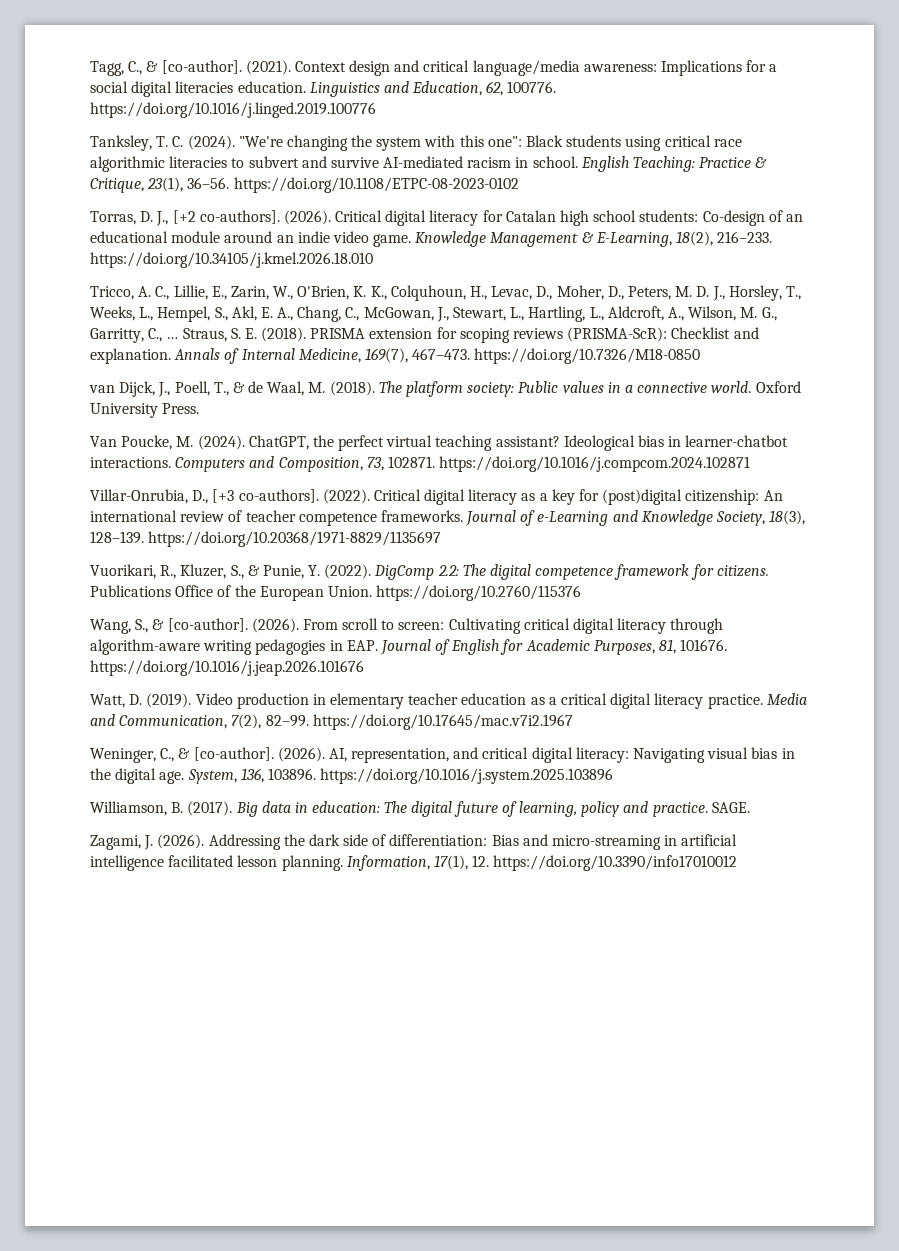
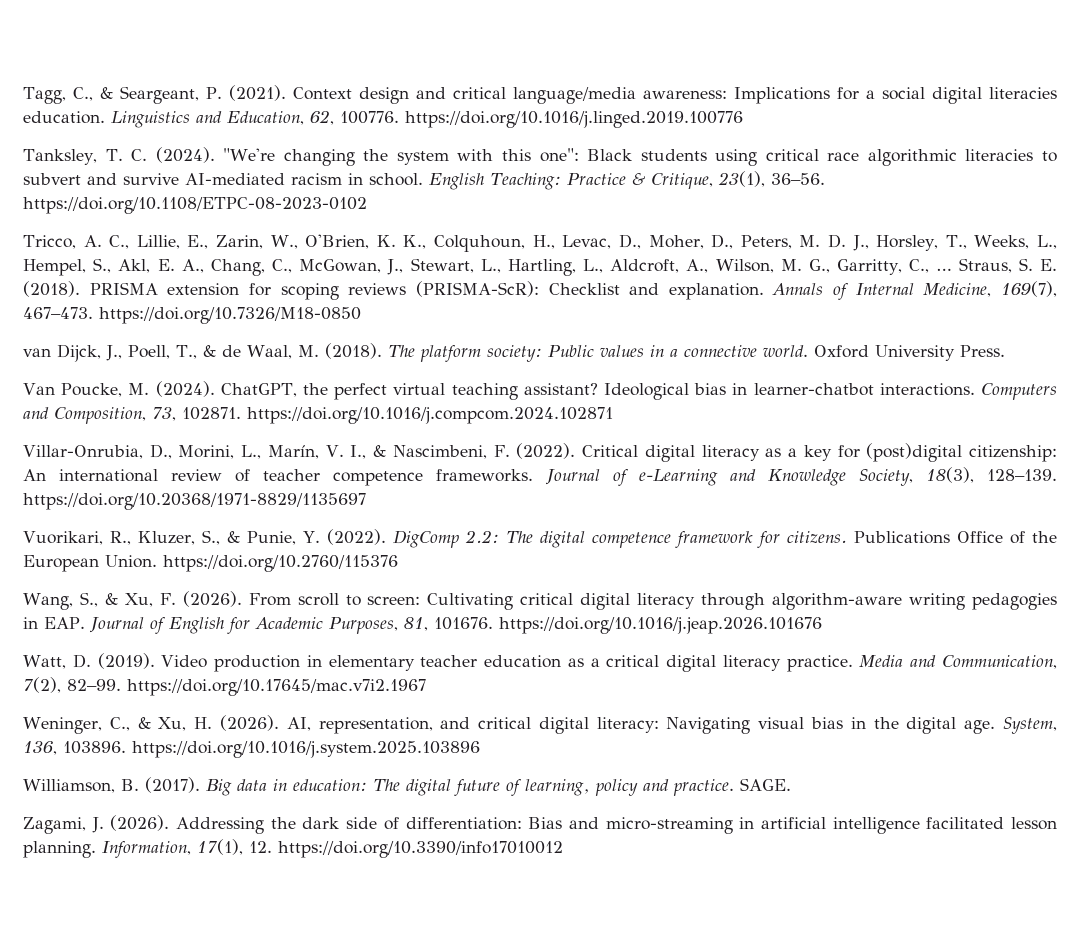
- Tagg, C., & [co-author]. (2021).
+ Tagg, C., & Seargeant, P. (2021).
- Torras, D. J., [+2 co-authors]. (2026). Critical digital literacy for Catalan high school students: Co-design of an educational module around an indie video game. Knowledge Management & E-Learning, 18(2), 216–233. https://doi.org/10.34105/j.kmel.2026.18.010
- Villar-Onrubia, D., [+3 co-authors]. (2022).
+ Villar-Onrubia, D., Morini, L., Marín, V. I., & Nascimbeni, F. (2022).
- Wang, S., & [co-author]. (2026).
+ Wang, S., & Xu, F. (2026).
- Weninger, C., & [co-author]. (2026).
+ Weninger, C., & Xu, H. (2026).

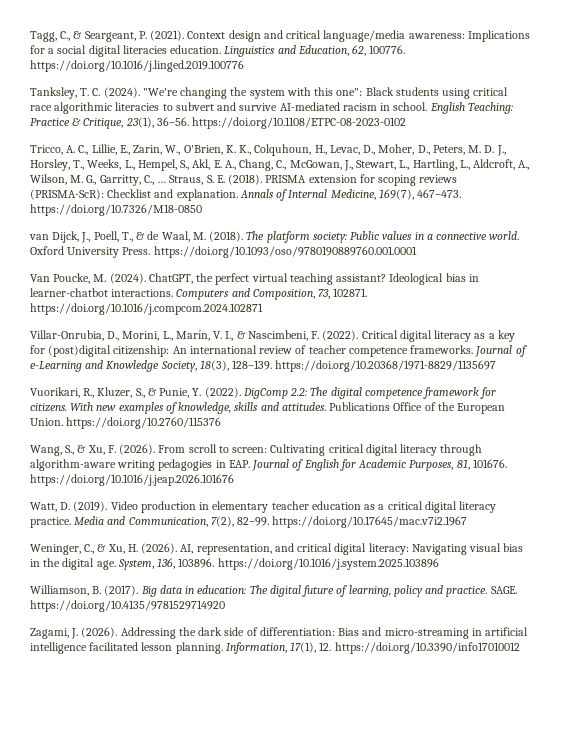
- Oxford University Press.
+ Oxford University Press. https://doi.org/10.1093/oso/9780190889760.001.0001
+ With new examples of knowledge, skills and attitudes.
- SAGE.
+ SAGE. https://doi.org/10.4135/9781529714920

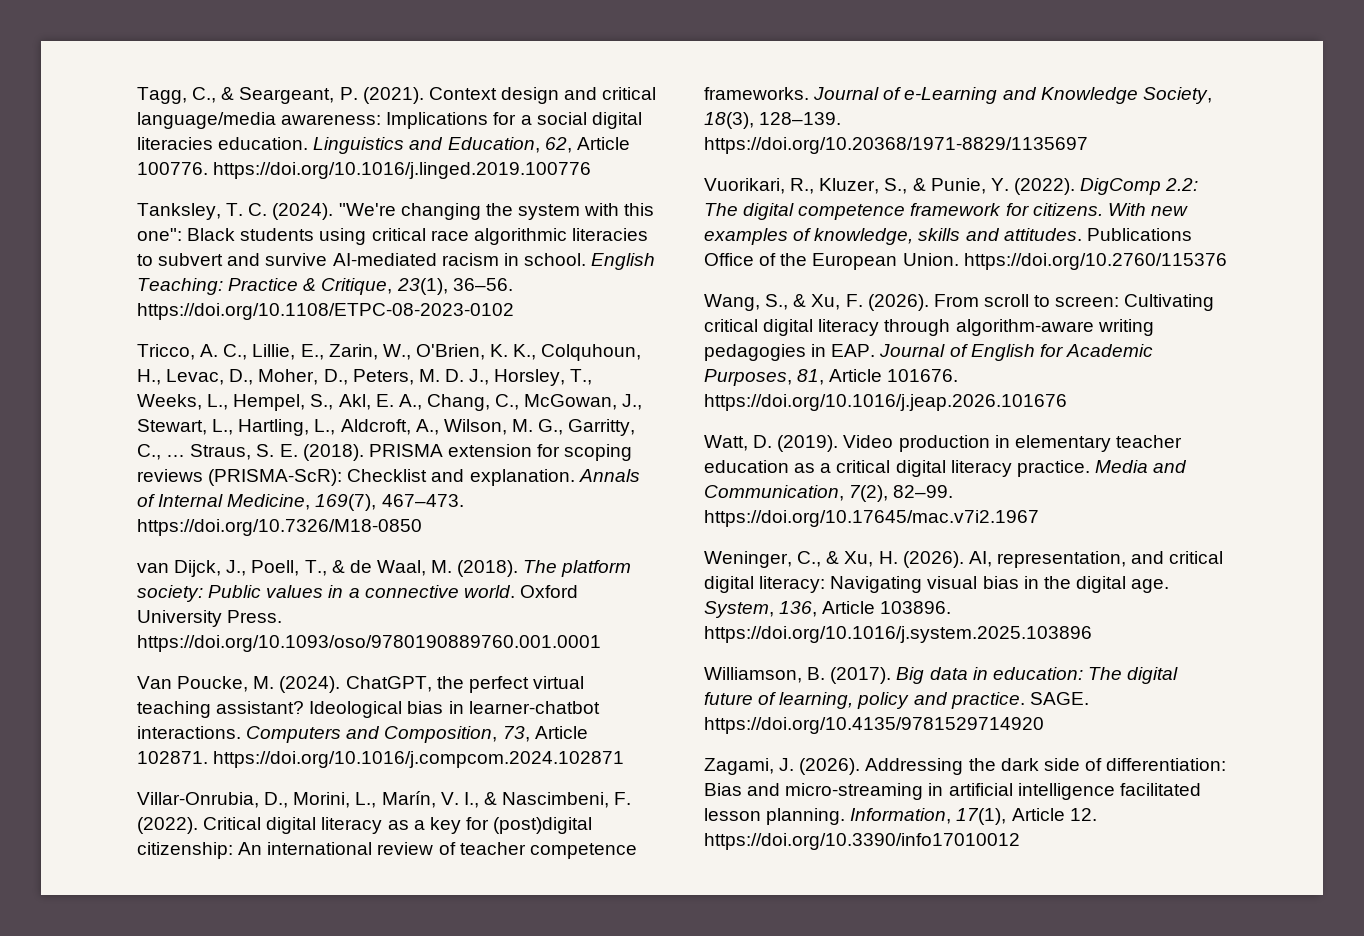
- Linguistics and Education, 62, 100776. https://doi.org/10.1016/j.linged.2019.100776
+ Linguistics and Education, 62, Article 100776. https://doi.org/10.1016/j.linged.2019.100776
- Computers and Composition, 73, 102871. https://doi.org/10.1016/j.compcom.2024.102871
+ Computers and Composition, 73, Article 102871. https://doi.org/10.1016/j.compcom.2024.102871
- From scroll to screen: Cultivating critical digital literacy through algorithm-aware writing pedagogies in EAP. Journal of English for Academic Purposes, 81, 101676. https://doi.org/10.1016/j.jeap.2026.101676
+ From scroll to screen: Cultivating critical digital literacy through algorithm-aware writing pedagogies in EAP. Journal of English for Academic Purposes, 81, Article 101676. https://doi.org/10.1016/j.jeap.2026.101676
- System, 136, 103896. https://doi.org/10.1016/j.system.2025.103896
+ System, 136, Article 103896. https://doi.org/10.1016/j.system.2025.103896
- Information, 17(1), 12. https://doi.org/10.3390/info17010012
+ Information, 17(1), Article 12. https://doi.org/10.3390/info17010012

